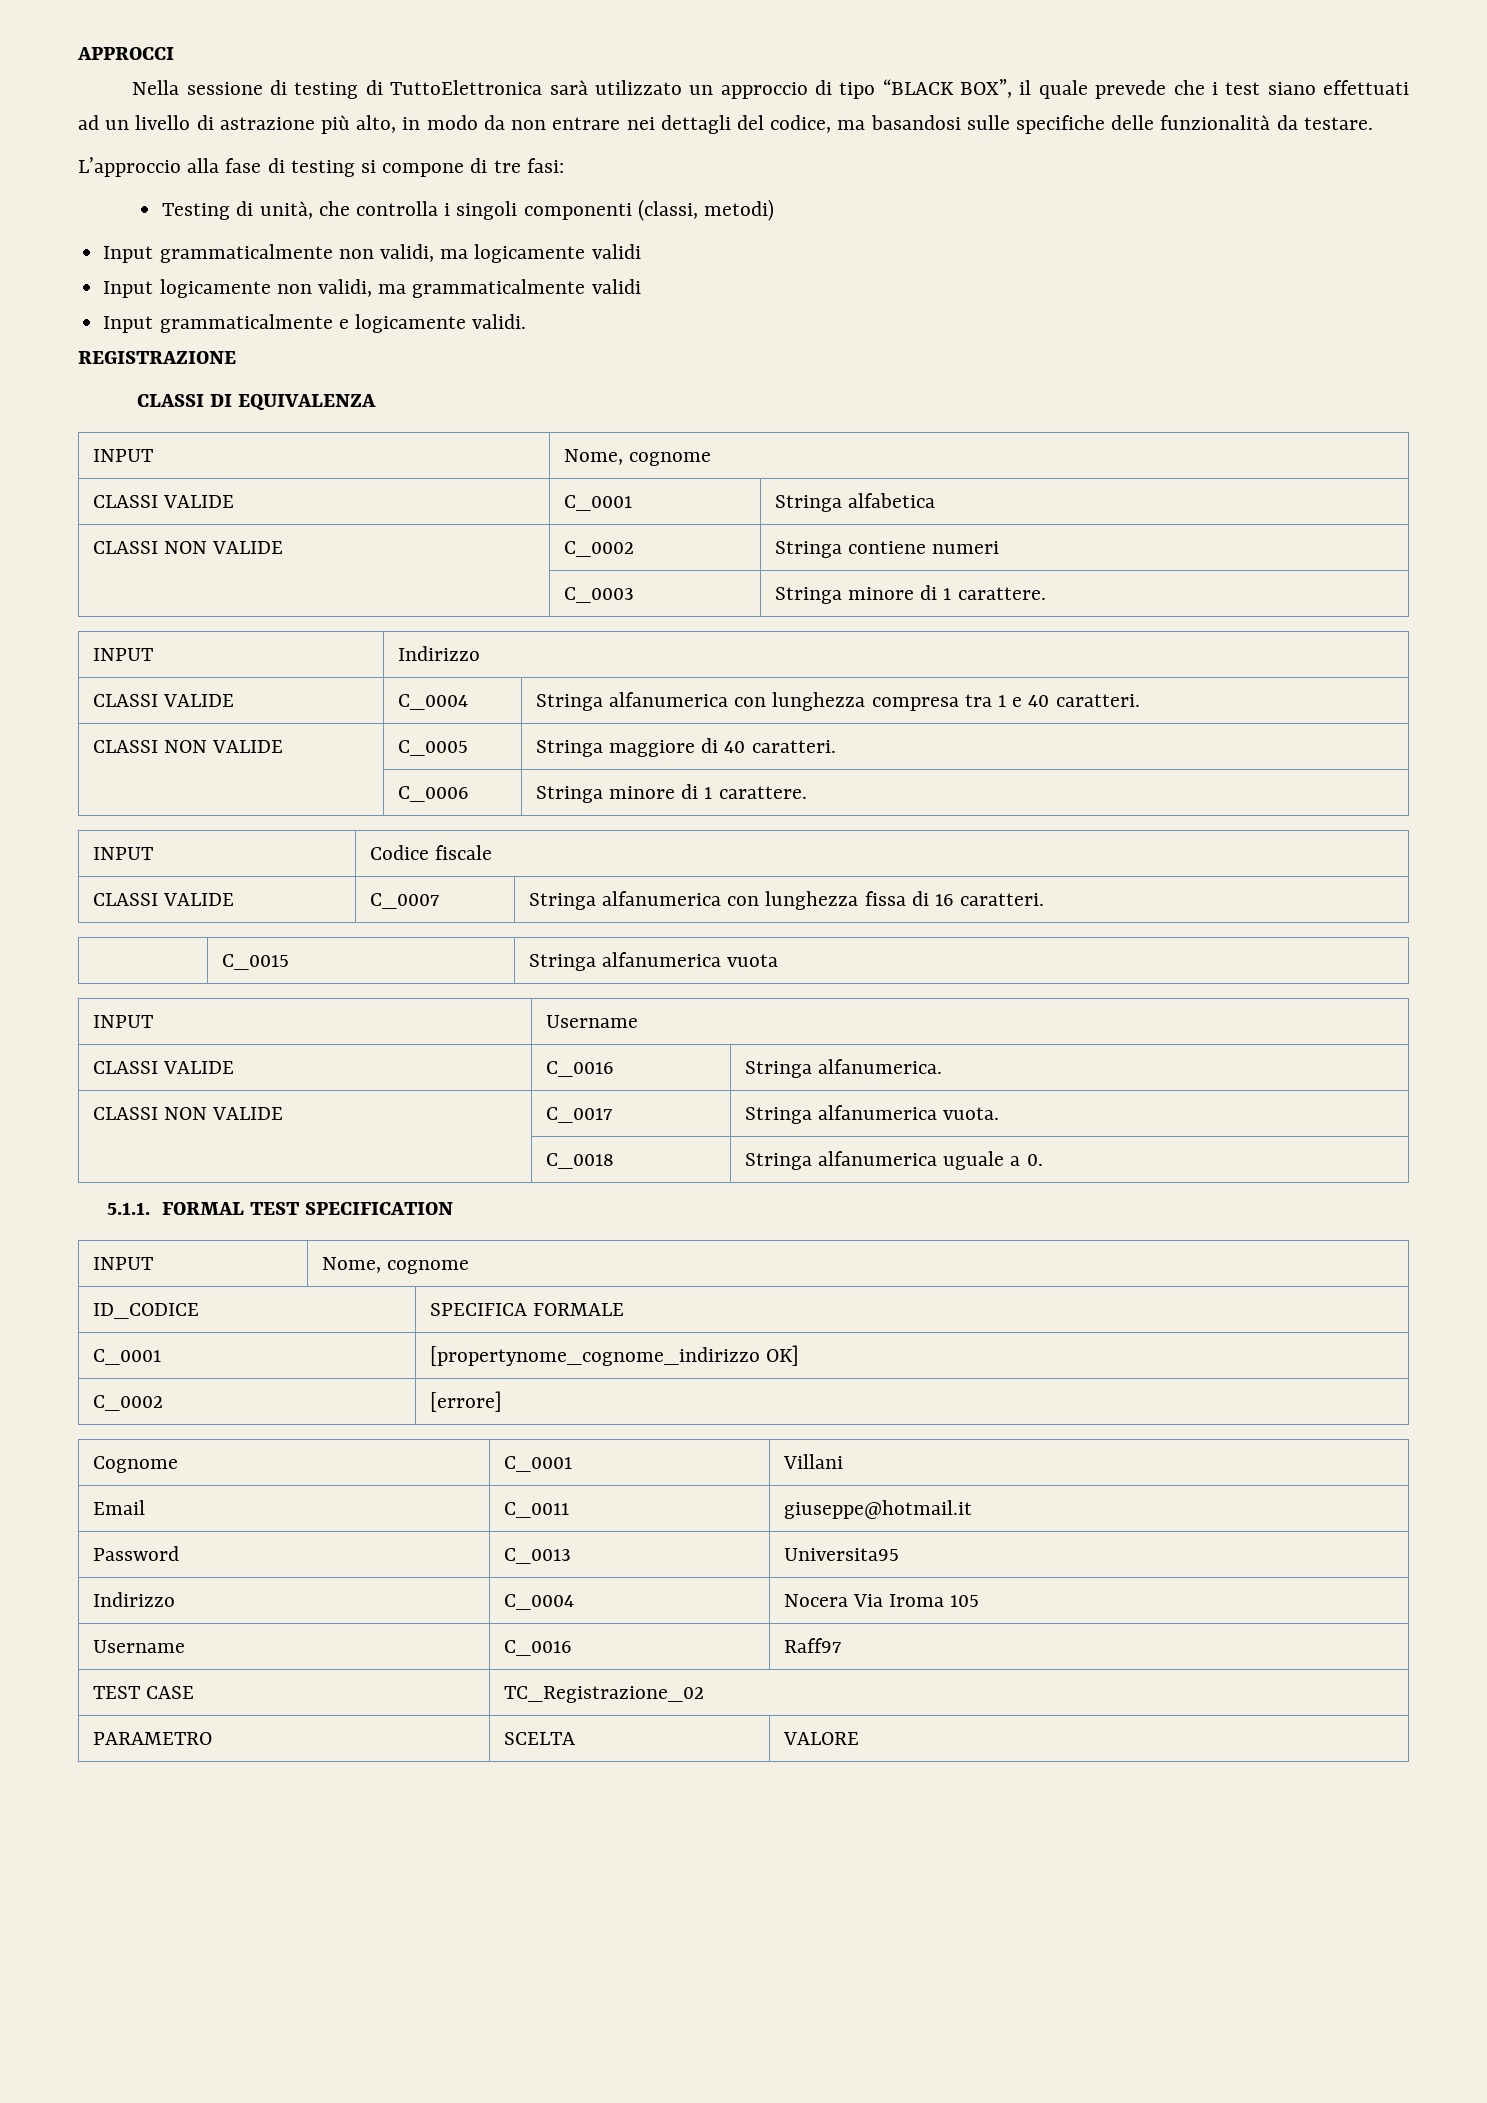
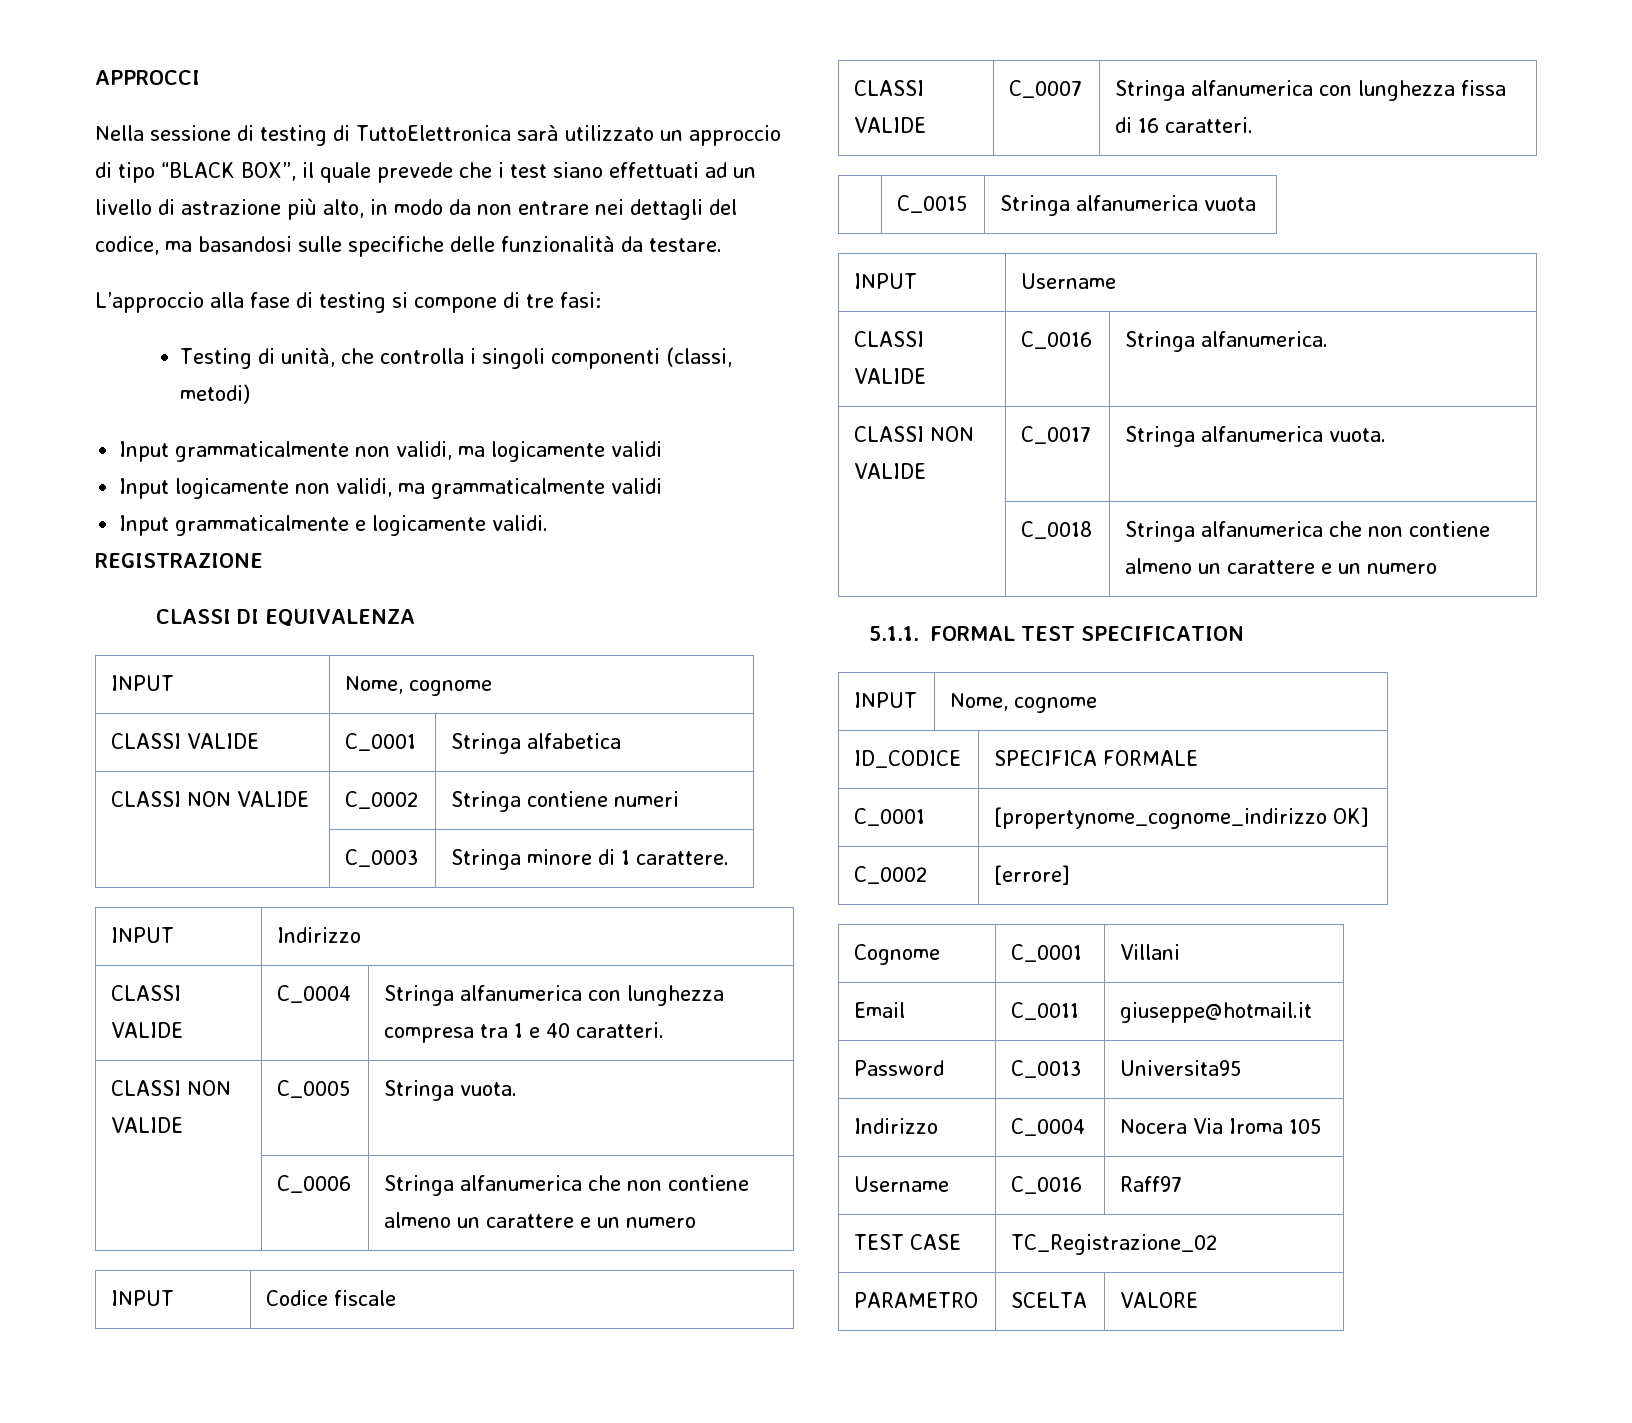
- CLASSI NON VALIDE | C_0005 | Stringa maggiore di 40 caratteri.
- | C_0006 | Stringa minore di 1 carattere.
+ CLASSI NON VALIDE | C_0005 | Stringa vuota.
+ | C_0006 | Stringa alfanumerica che non contiene almeno un carattere e un numero
- | C_0018 | Stringa alfanumerica uguale a 0.
+ | C_0018 | Stringa alfanumerica che non contiene almeno un carattere e un numero

